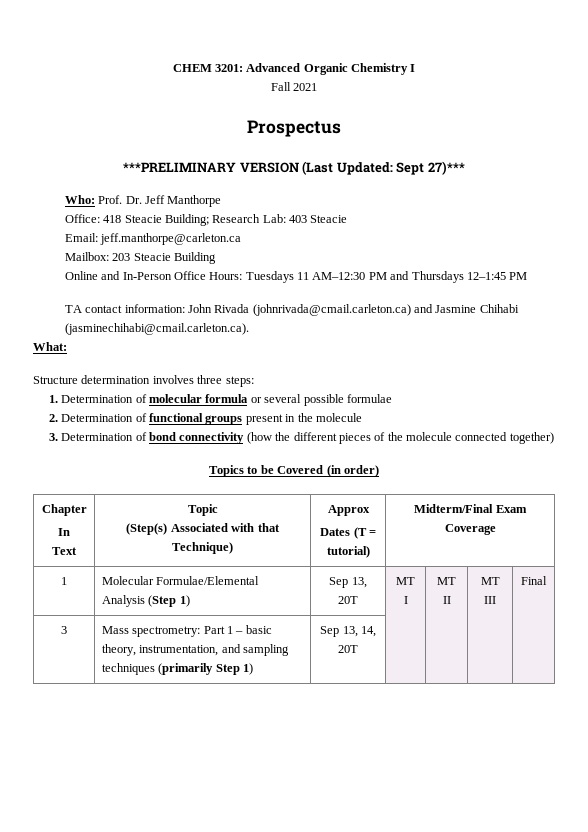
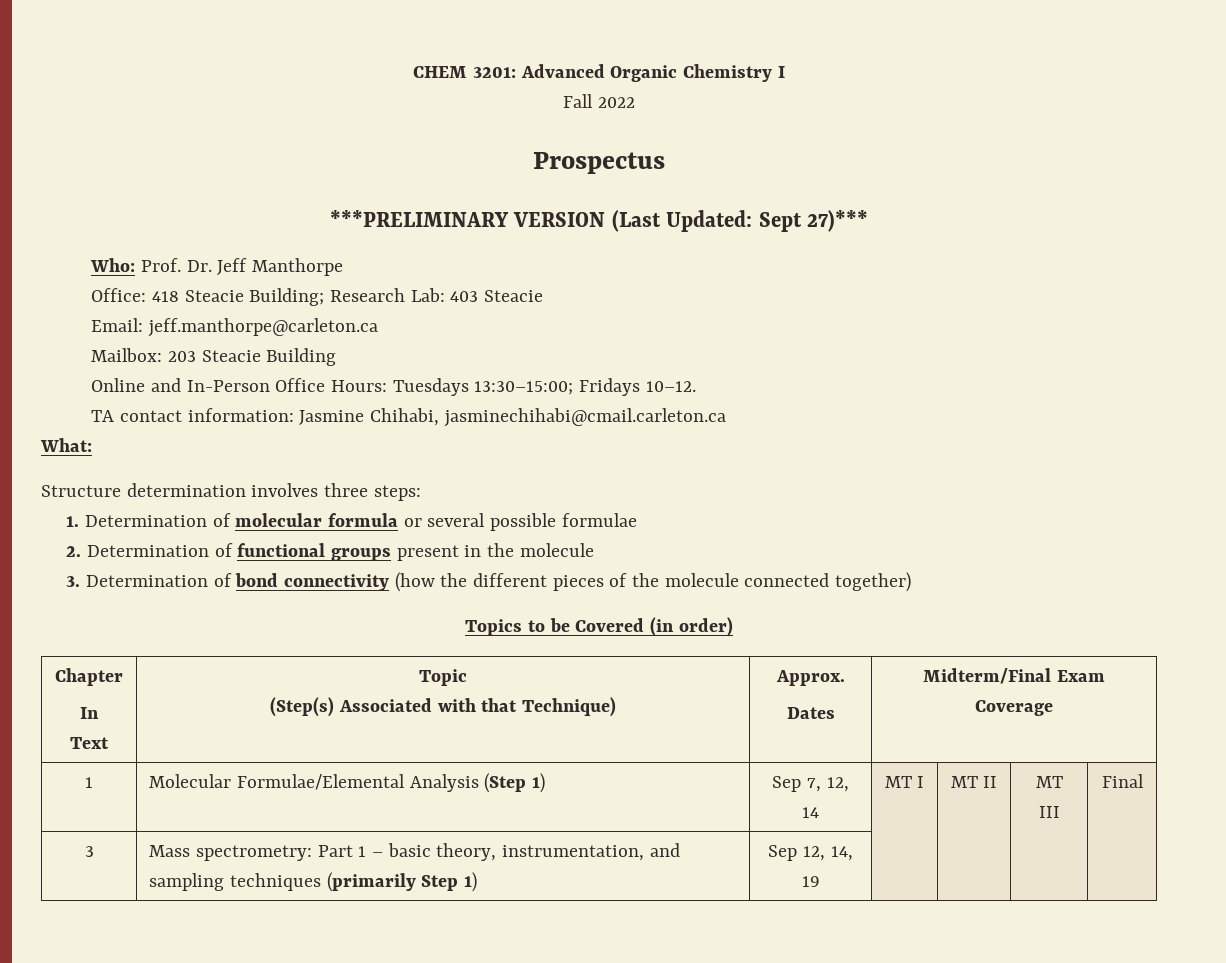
- Fall 2021
+ Fall 2022
- Online and In-Person Office Hours: Tuesdays 11 AM–12:30 PM and Thursdays 12–1:45 PM
- TA contact information: John Rivada (johnrivada@cmail.carleton.ca) and Jasmine Chihabi (jasminechihabi@cmail.carleton.ca).
+ Online and In-Person Office Hours: Tuesdays 13:30–15:00; Fridays 10–12.
+ TA contact information: Jasmine Chihabi, jasminechihabi@cmail.carleton.ca
  Chapter
  In
  Text | Topic
- (Step(s) Associated with that Technique) | Approx
- Dates (T = tutorial) | Midterm/Final Exam Coverage
+ (Step(s) Associated with that Technique) | Approx.
+ Dates | Midterm/Final Exam Coverage
- 1 | Molecular Formulae/Elemental Analysis (Step 1) | Sep 13, 20T | MT I | MT II | MT III | Final
+ 1 | Molecular Formulae/Elemental Analysis (Step 1) | Sep 7, 12, 14 | MT I | MT II | MT III | Final
- 3 | Mass spectrometry: Part 1 – basic theory, instrumentation, and sampling techniques (primarily Step 1) | Sep 13, 14, 20T | | | |
+ 3 | Mass spectrometry: Part 1 – basic theory, instrumentation, and sampling techniques (primarily Step 1) | Sep 12, 14, 19 | | | |

